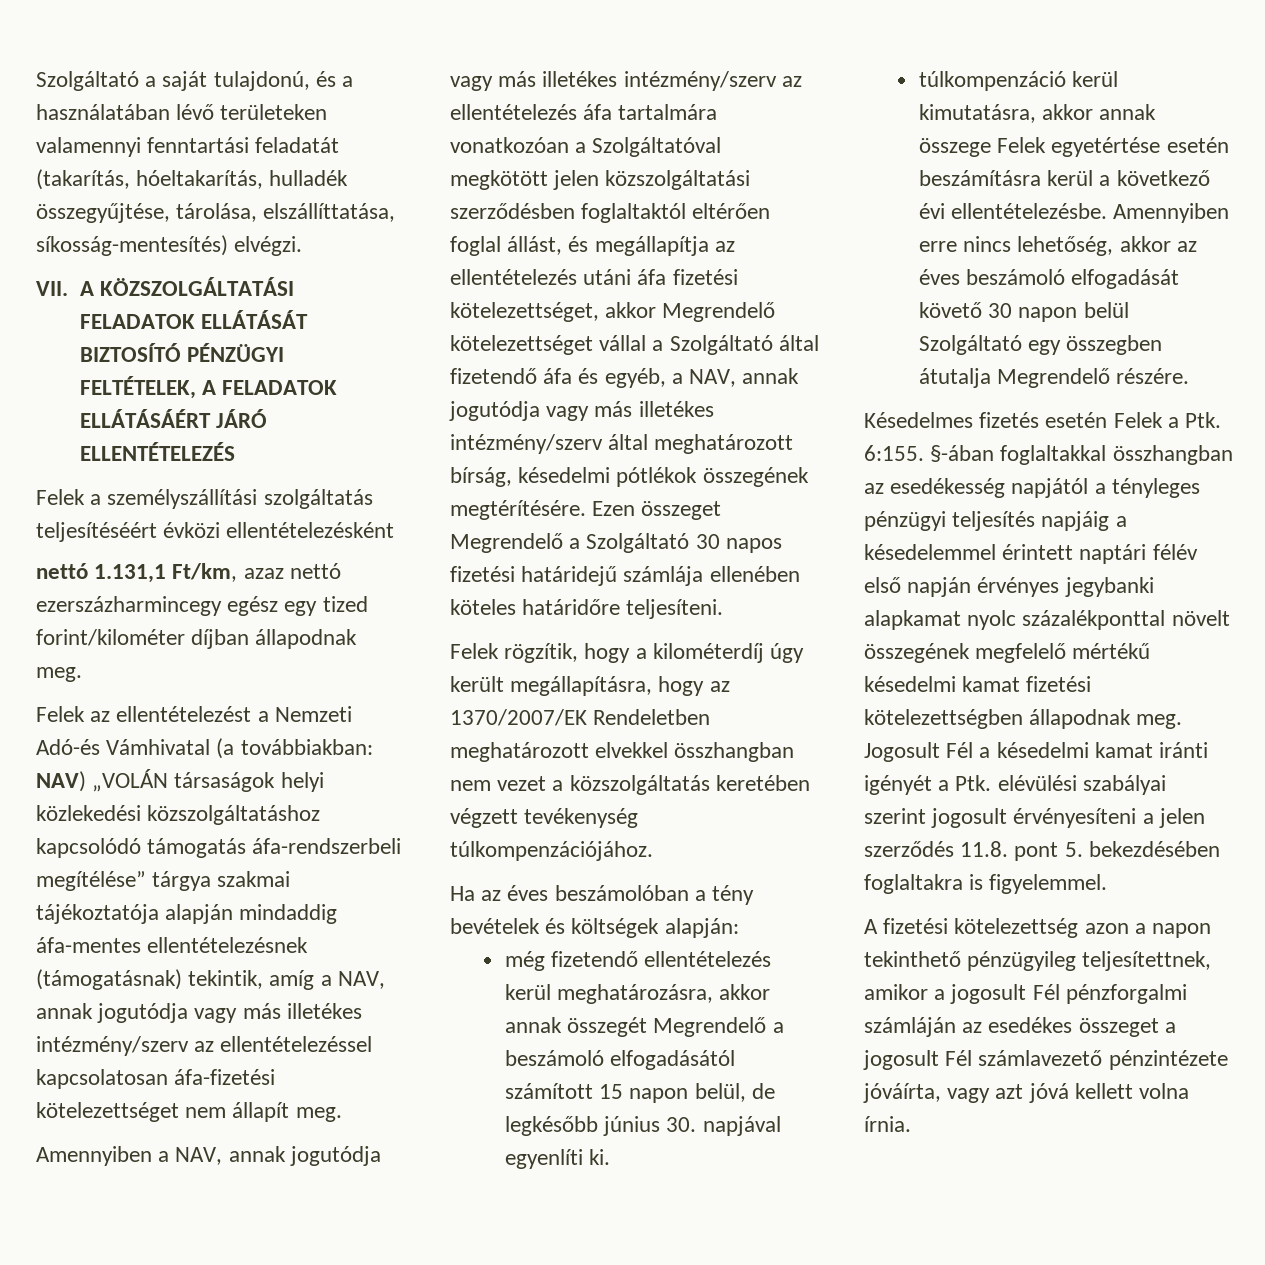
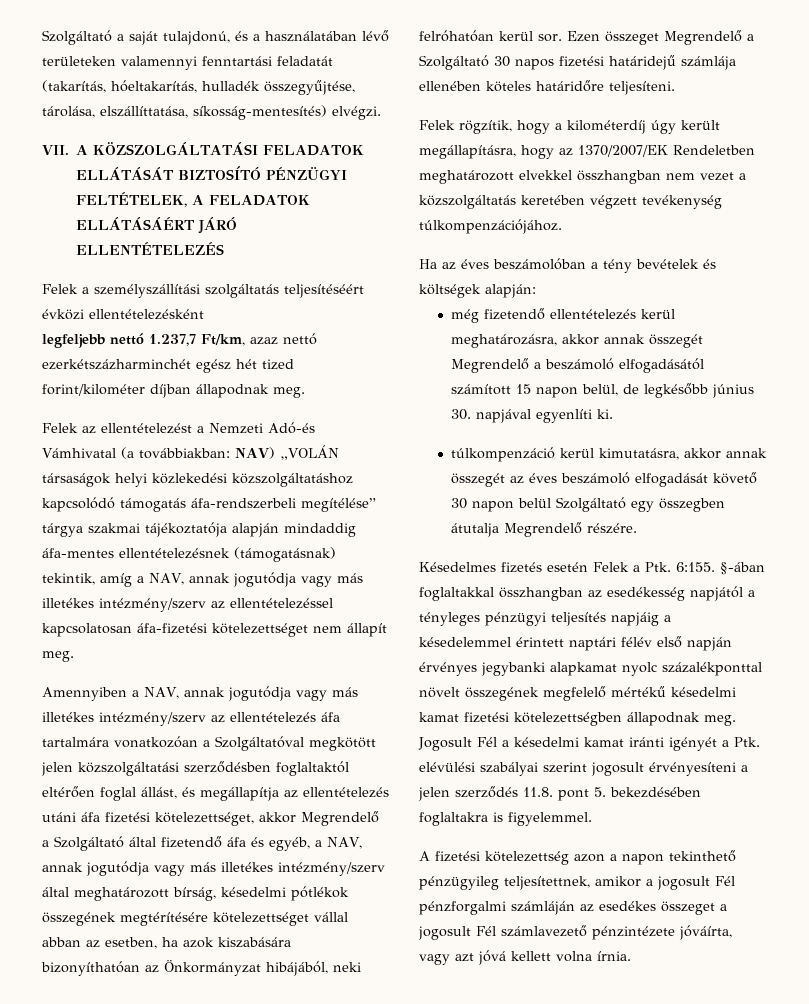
- nettó 1.131,1 Ft/km, azaz nettó ezerszázharmincegy egész egy tized forint/kilométer díjban állapodnak meg.
+ legfeljebb nettó 1.237,7 Ft/km, azaz nettó ezerkétszázharminchét egész hét tized forint/kilométer díjban állapodnak meg.
- Amennyiben a NAV, annak jogutódja vagy más illetékes intézmény/szerv az ellentételezés áfa tartalmára vonatkozóan a Szolgáltatóval megkötött jelen közszolgáltatási szerződésben foglaltaktól eltérően foglal állást, és megállapítja az ellentételezés utáni áfa fizetési kötelezettséget, akkor Megrendelő kötelezettséget vállal a Szolgáltató által fizetendő áfa és egyéb, a NAV, annak jogutódja vagy más illetékes intézmény/szerv által meghatározott bírság, késedelmi pótlékok összegének megtérítésére.
+ Amennyiben a NAV, annak jogutódja vagy más illetékes intézmény/szerv az ellentételezés áfa tartalmára vonatkozóan a Szolgáltatóval megkötött jelen közszolgáltatási szerződésben foglaltaktól eltérően foglal állást, és megállapítja az ellentételezés utáni áfa fizetési kötelezettséget, akkor Megrendelő a Szolgáltató által fizetendő áfa és egyéb, a NAV, annak jogutódja vagy más illetékes intézmény/szerv által meghatározott bírság, késedelmi pótlékok összegének megtérítésére kötelezettséget vállal abban az esetben, ha azok kiszabására bizonyíthatóan az Önkormányzat hibájából, neki felróhatóan kerül sor.
- túlkompenzáció kerül kimutatásra, akkor annak összege Felek egyetértése esetén beszámításra kerül a következő évi ellentételezésbe. Amennyiben erre nincs lehetőség, akkor az éves beszámoló elfogadását követő 30 napon belül Szolgáltató egy összegben átutalja Megrendelő részére.
+ túlkompenzáció kerül kimutatásra, akkor annak összegét az éves beszámoló elfogadását követő 30 napon belül Szolgáltató egy összegben átutalja Megrendelő részére.

